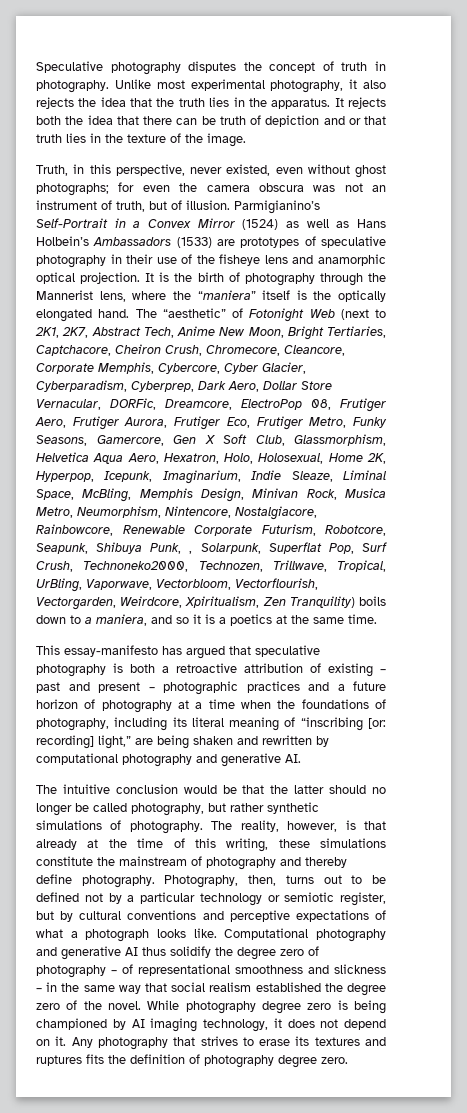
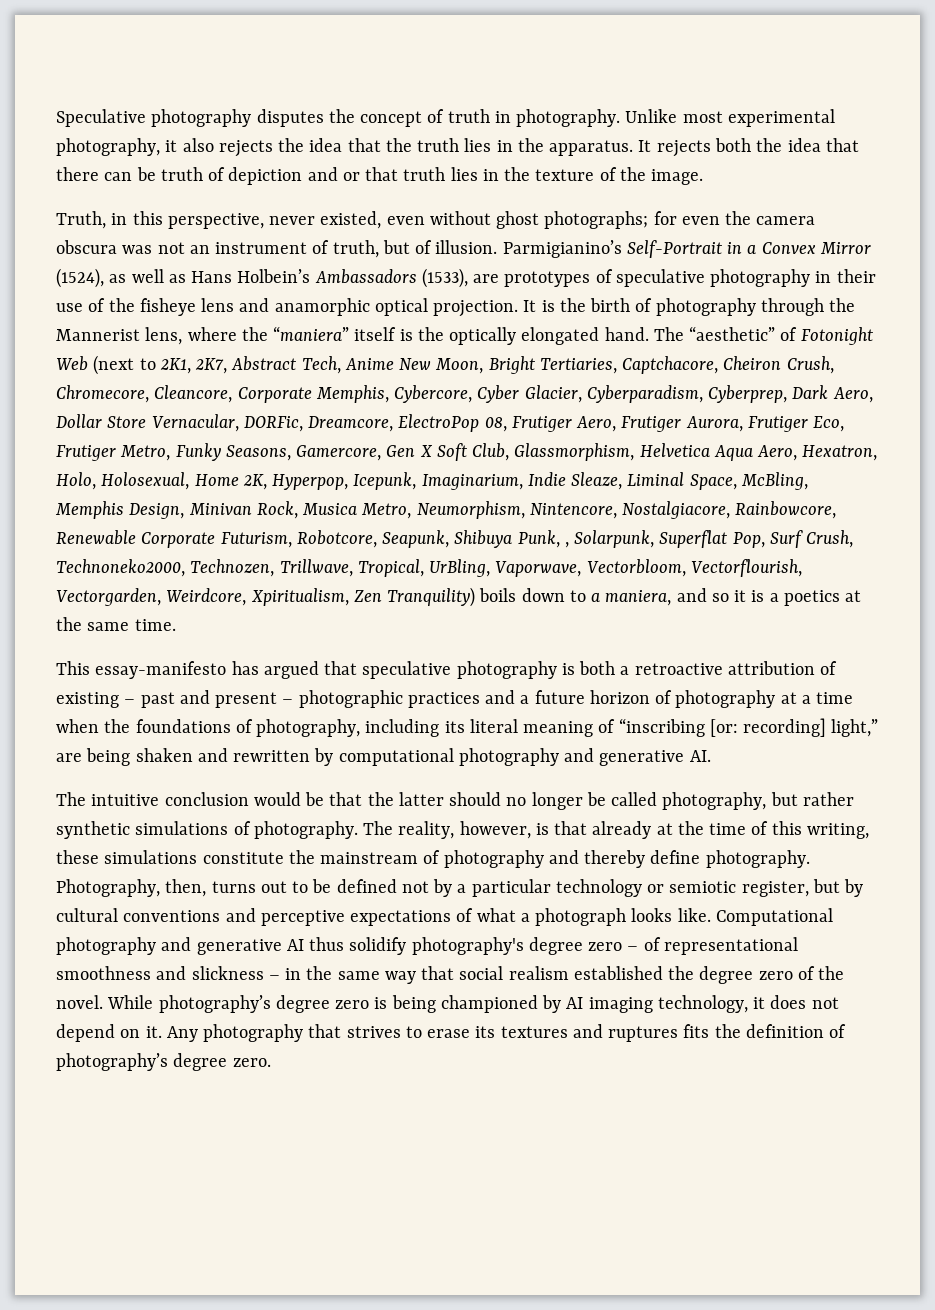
- Parmigianino’s Self-Portrait in a Convex Mirror (1524) as well as Hans Holbein’s Ambassadors (1533) are prototypes of speculative photography in their use of the fisheye lens and anamorphic optical projection.
+ Parmigianino’s Self-Portrait in a Convex Mirror (1524), as well as Hans Holbein’s Ambassadors (1533), are prototypes of speculative photography in their use of the fisheye lens and anamorphic optical projection.
- Computational photography and generative AI thus solidify the degree zero of photography – of representational smoothness and slickness – in the same way that social realism established the degree zero of the novel.
+ Computational photography and generative AI thus solidify photography's degree zero – of representational smoothness and slickness – in the same way that social realism established the degree zero of the novel.
- While photography degree zero is being championed by AI imaging technology, it does not depend on it.
+ While photography’s degree zero is being championed by AI imaging technology, it does not depend on it.
- Any photography that strives to erase its textures and ruptures fits the definition of photography degree zero.
+ Any photography that strives to erase its textures and ruptures fits the definition of photography’s degree zero.

